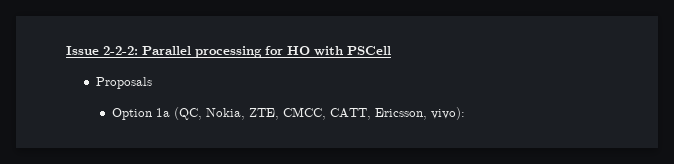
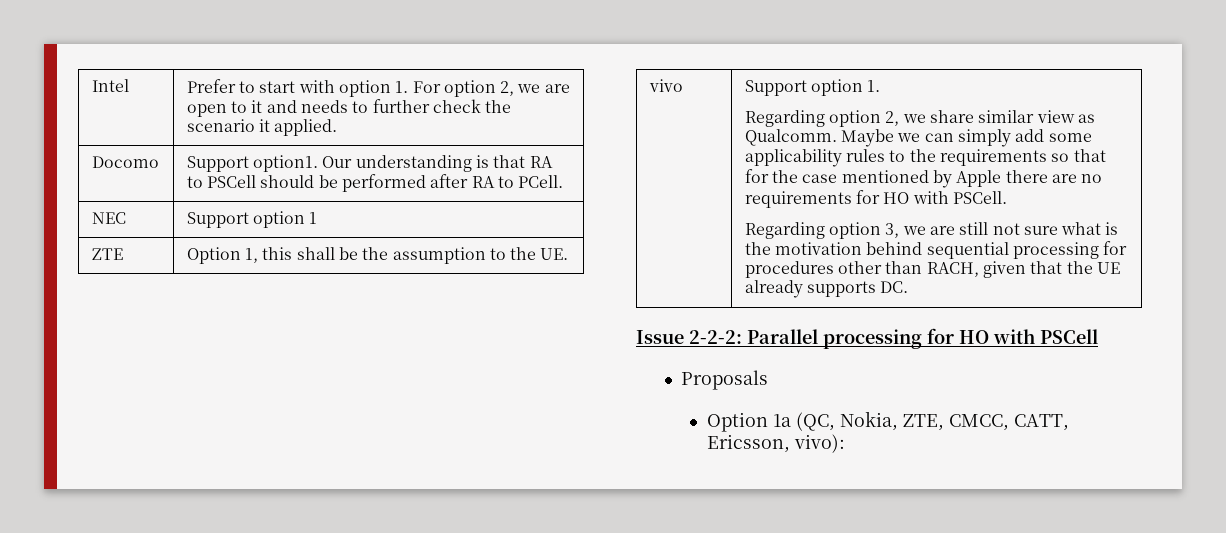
+ Intel | Prefer to start with option 1. For option 2, we are open to it and needs to further check the scenario it applied.
+ Docomo | Support option1. Our understanding is that RA to PSCell should be performed after RA to PCell.
+ NEC | Support option 1
+ ZTE | Option 1, this shall be the assumption to the UE.
+ vivo | Support option 1.
+ Regarding option 2, we share similar view as Qualcomm. Maybe we can simply add some applicability rules to the requirements so that for the case mentioned by Apple there are no requirements for HO with PSCell.
+ Regarding option 3, we are still not sure what is the motivation behind sequential processing for procedures other than RACH, given that the UE already supports DC.

